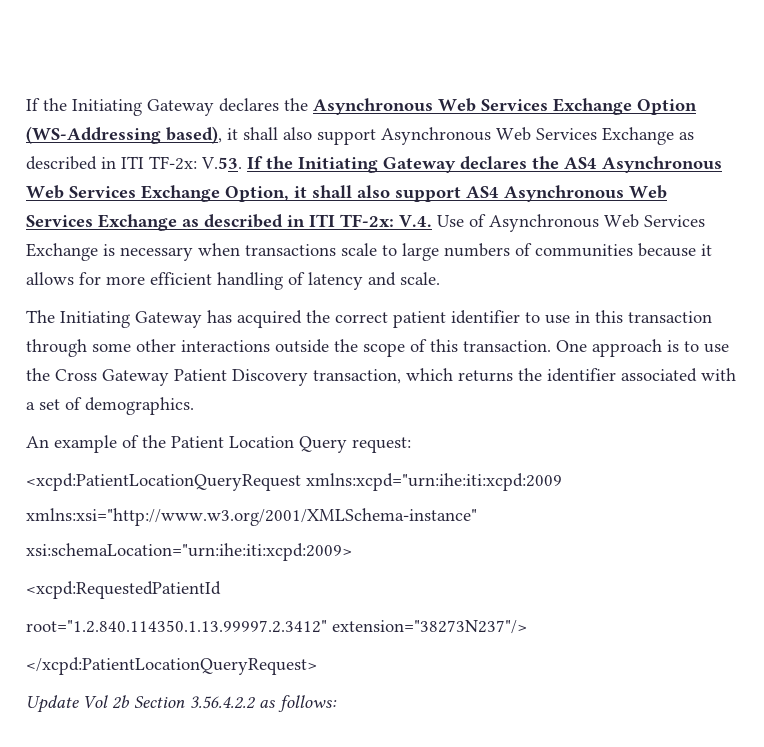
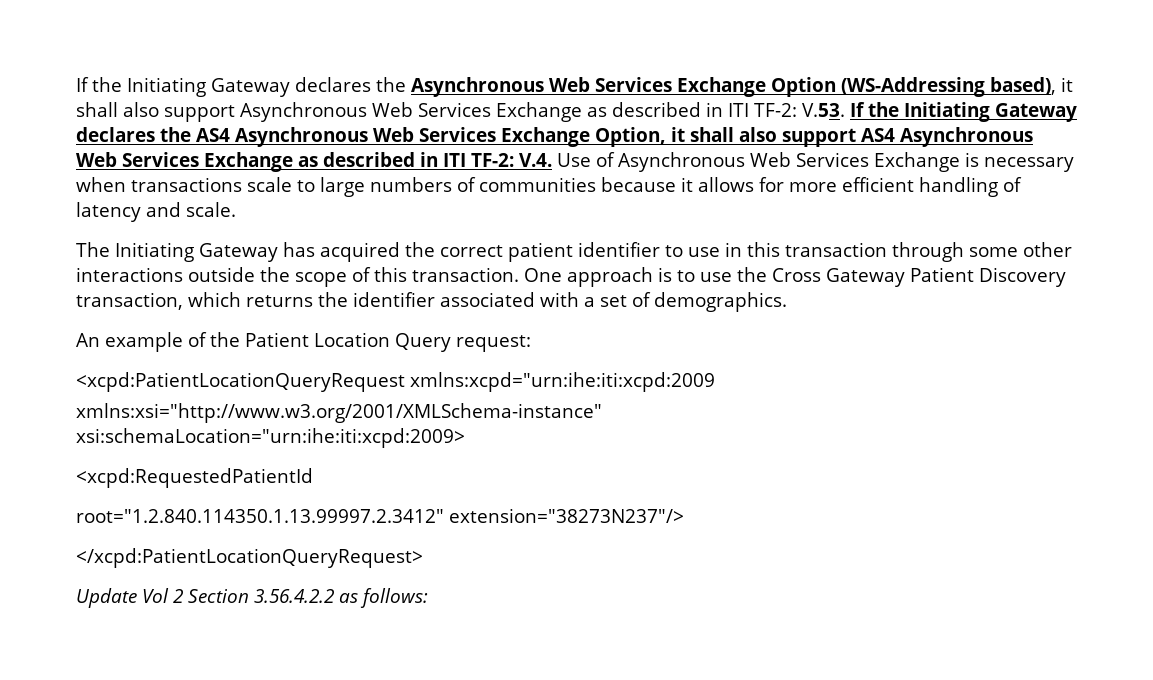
- If the Initiating Gateway declares the Asynchronous Web Services Exchange Option (WS-Addressing based), it shall also support Asynchronous Web Services Exchange as described in ITI TF-2x:
+ If the Initiating Gateway declares the Asynchronous Web Services Exchange Option (WS-Addressing based), it shall also support Asynchronous Web Services Exchange as described in ITI TF-2:
- V.53. If the Initiating Gateway declares the AS4 Asynchronous Web Services Exchange Option, it shall also support AS4 Asynchronous Web Services Exchange as described in ITI TF-2x:
+ V.53. If the Initiating Gateway declares the AS4 Asynchronous Web Services Exchange Option, it shall also support AS4 Asynchronous Web Services Exchange as described in ITI TF-2:
- Update Vol 2b Section 3.56.4.2.2 as follows:
+ Update Vol 2 Section 3.56.4.2.2 as follows:

